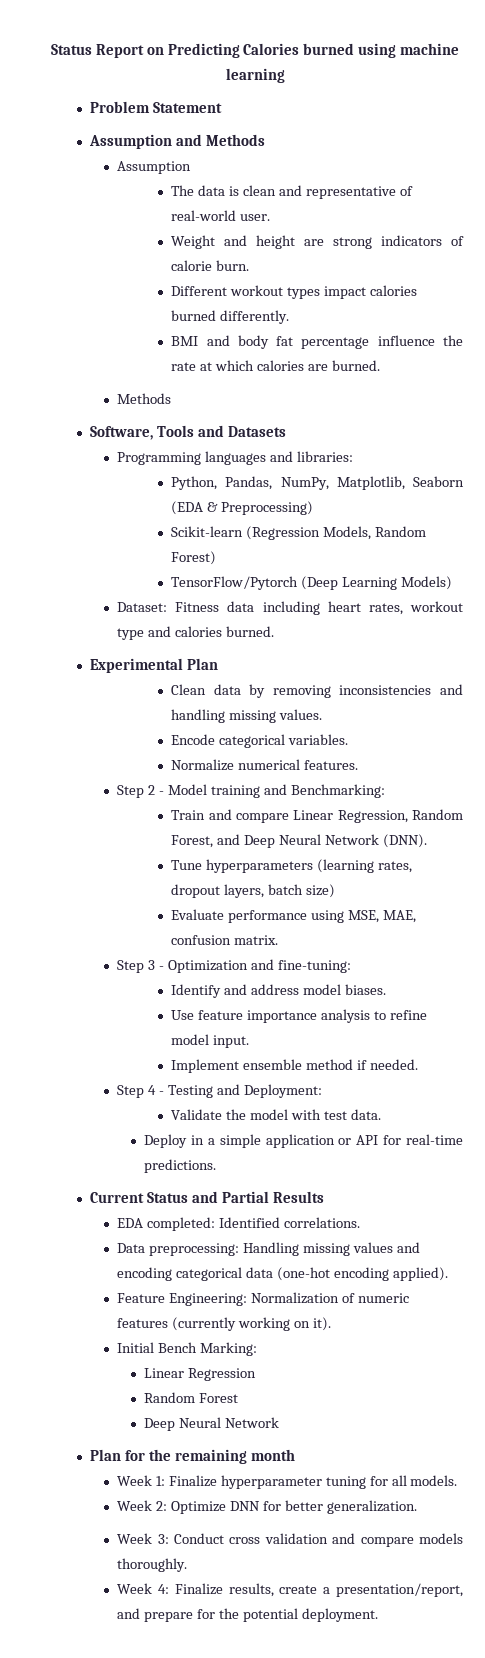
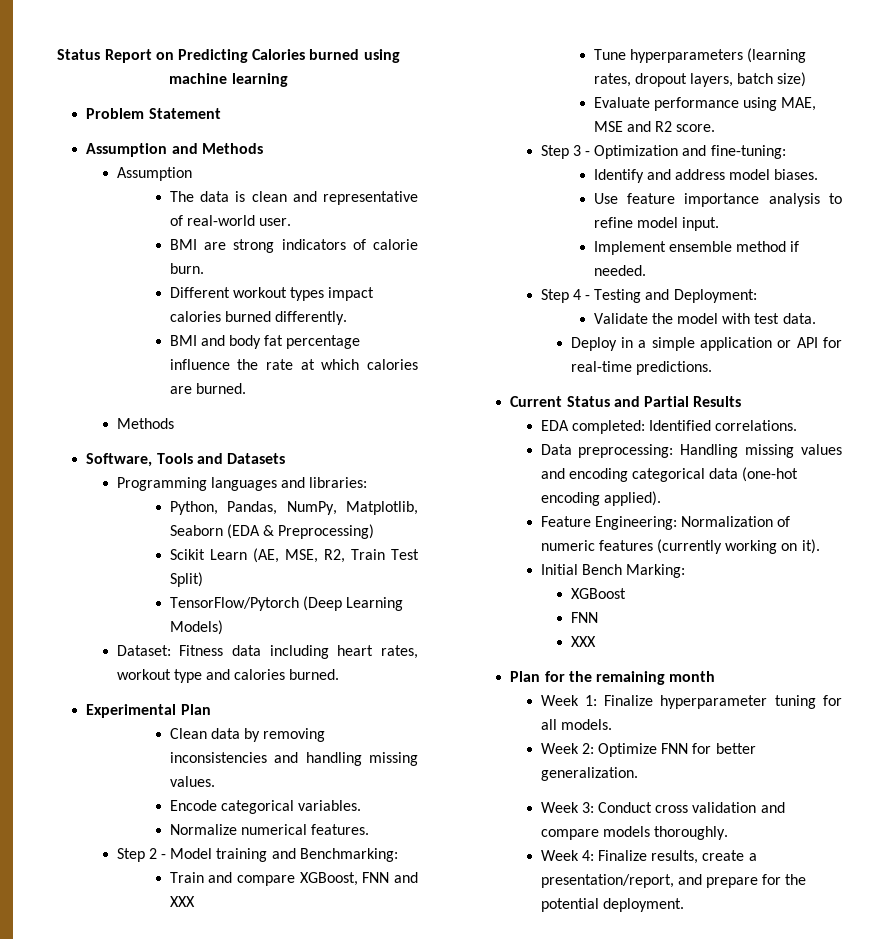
- Weight and height are strong indicators of calorie burn.
+ BMI are strong indicators of calorie burn.
- Scikit-learn (Regression Models, Random Forest)
+ Scikit Learn (AE, MSE, R2, Train Test Split)
- Train and compare Linear Regression, Random Forest, and Deep Neural Network (DNN).
+ Train and compare XGBoost, FNN and XXX
- Evaluate performance using MSE, MAE, confusion matrix.
+ Evaluate performance using MAE, MSE and R2 score.
- Linear Regression
- Random Forest
- Deep Neural Network
+ XGBoost
+ FNN
+ XXX
- Week 2: Optimize DNN for better generalization.
+ Week 2: Optimize FNN for better generalization.

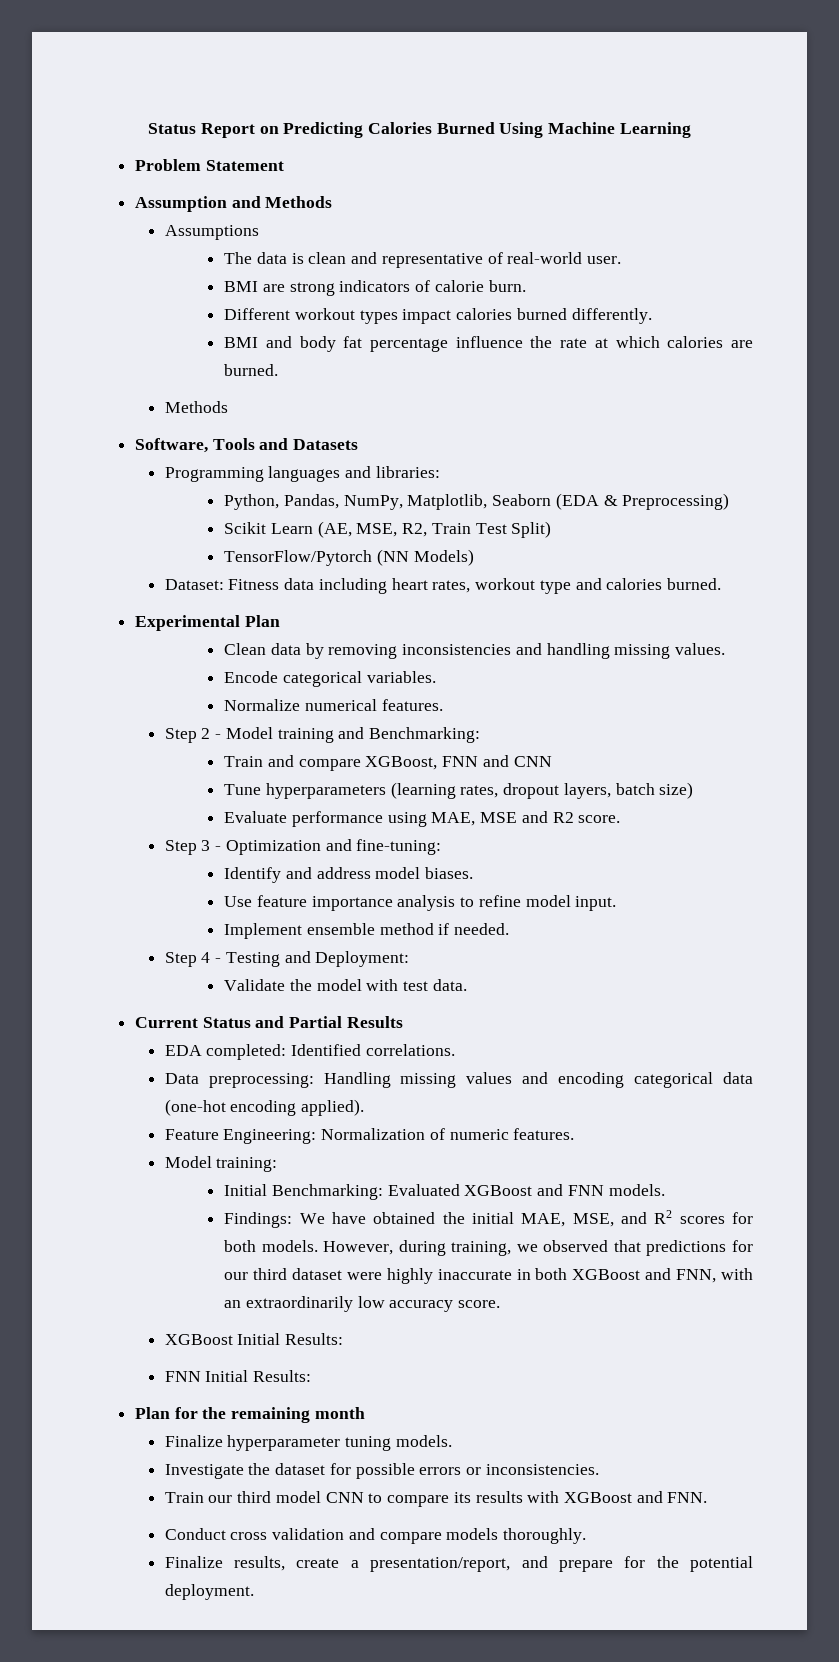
- Status Report on Predicting Calories burned using machine learning
+ Status Report on Predicting Calories Burned Using Machine Learning
  Assumption and Methods
- Assumption
+ Assumptions
- TensorFlow/Pytorch (Deep Learning Models)
+ TensorFlow/Pytorch (NN Models)
- Train and compare XGBoost, FNN and XXX
+ Train and compare XGBoost, FNN and CNN
- Deploy in a simple application or API for real-time predictions.
- Feature Engineering: Normalization of numeric features (currently working on it).
- Initial Bench Marking:
- XGBoost
- FNN
- XXX
+ Feature Engineering: Normalization of numeric features.
+ Model training:
+ Initial Benchmarking: Evaluated XGBoost and FNN models.
+ Findings: We have obtained the initial MAE, MSE, and R2 scores for both models. However, during training, we observed that predictions for our third dataset were highly inaccurate in both XGBoost and FNN, with an extraordinarily low accuracy score.
+ XGBoost Initial Results:
+ FNN Initial Results:
- Week 1: Finalize hyperparameter tuning for all models.
- Week 2: Optimize FNN for better generalization.
- Week 3: Conduct cross validation and compare models thoroughly.
+ Finalize hyperparameter tuning models.
+ Investigate the dataset for possible errors or inconsistencies.
+ Train our third model CNN to compare its results with XGBoost and FNN.
+ Conduct cross validation and compare models thoroughly.
- Week 4: Finalize results, create a presentation/report, and prepare for the potential deployment.
+ Finalize results, create a presentation/report, and prepare for the potential deployment.

